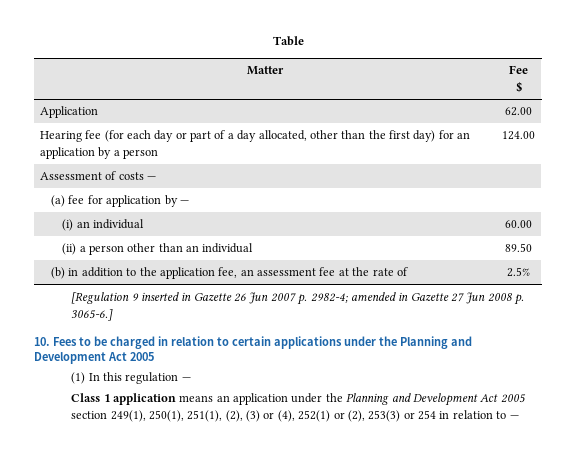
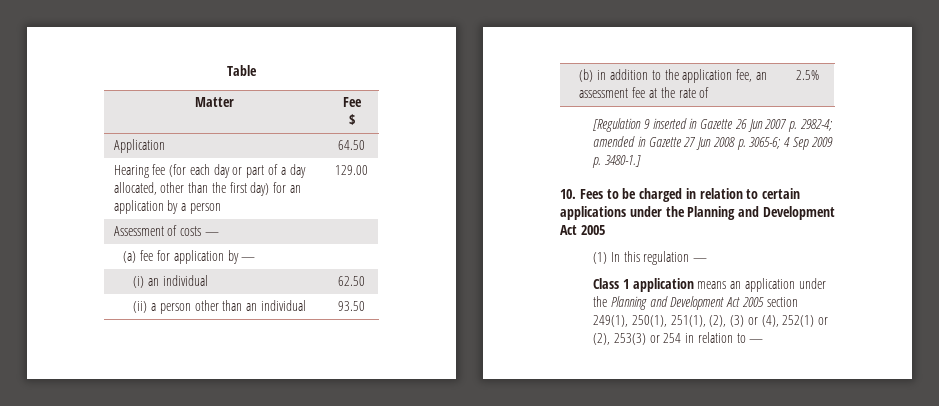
- Application | 62.00
+ Application | 64.50
- Hearing fee (for each day or part of a day allocated, other than the first day) for an application by a person | 124.00
+ Hearing fee (for each day or part of a day allocated, other than the first day) for an application by a person | 129.00
- (i) an individual | 60.00
+ (i) an individual | 62.50
- (ii) a person other than an individual | 89.50
+ (ii) a person other than an individual | 93.50
- [Regulation 9 inserted in Gazette 26 Jun 2007 p. 2982-4; amended in Gazette 27 Jun 2008 p. 3065-6.]
+ [Regulation 9 inserted in Gazette 26 Jun 2007 p. 2982-4; amended in Gazette 27 Jun 2008 p. 3065-6; 4 Sep 2009 p. 3480-1.]

